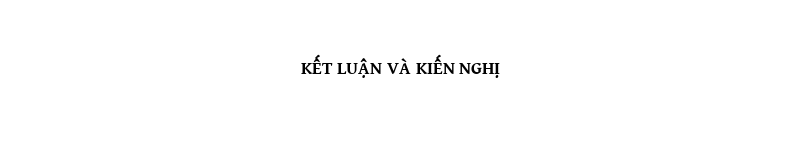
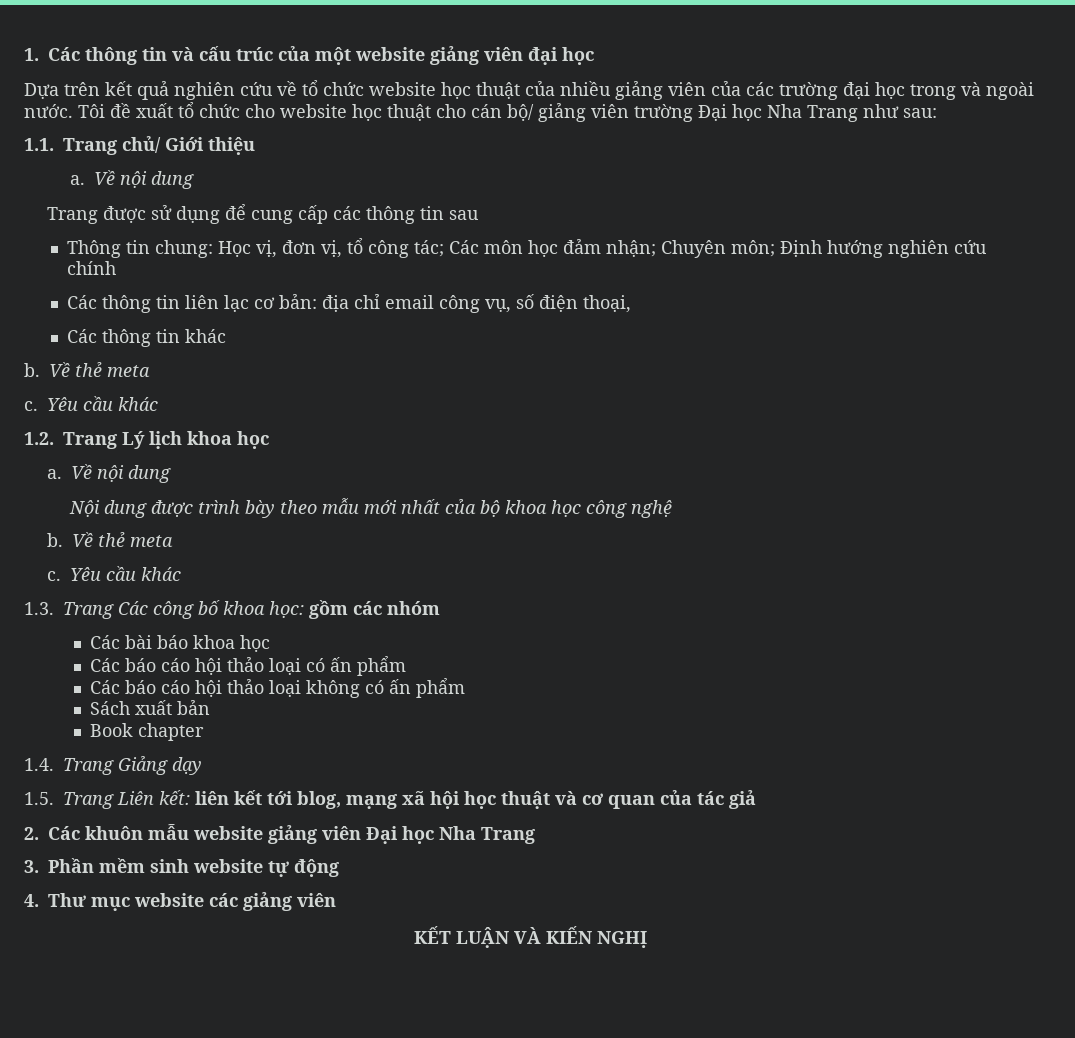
+ 1. Các thông tin và cấu trúc của một website giảng viên đại học
+ Dựa trên kết quả nghiên cứu về tổ chức website học thuật của nhiều giảng viên của các trường đại học trong và ngoài nước. Tôi đề xuất tổ chức cho website học thuật cho cán bộ/ giảng viên trường Đại học Nha Trang như sau:
+ 1.1. Trang chủ/ Giới thiệu
+ a. Về nội dung
+ Trang được sử dụng để cung cấp các thông tin sau
+ Thông tin chung: Học vị, đơn vị, tổ công tác; Các môn học đảm nhận; Chuyên môn; Định hướng nghiên cứu chính
+ Các thông tin liên lạc cơ bản: địa chỉ email công vụ, số điện thoại,
+ Các thông tin khác
+ b. Về thẻ meta
+ c. Yêu cầu khác
+ 1.2. Trang Lý lịch khoa học
+ a. Về nội dung
+ Nội dung được trình bày theo mẫu mới nhất của bộ khoa học công nghệ
+ b. Về thẻ meta
+ c. Yêu cầu khác
+ 1.3. Trang Các công bố khoa học: gồm các nhóm
+ Các bài báo khoa học
+ Các báo cáo hội thảo loại có ấn phẩm
+ Các báo cáo hội thảo loại không có ấn phẩm
+ Sách xuất bản
+ Book chapter
+ 1.4. Trang Giảng dạy
+ 1.5. Trang Liên kết: liên kết tới blog, mạng xã hội học thuật và cơ quan của tác giả
+ 2. Các khuôn mẫu website giảng viên Đại học Nha Trang
+ 3. Phần mềm sinh website tự động
+ 4. Thư mục website các giảng viên

